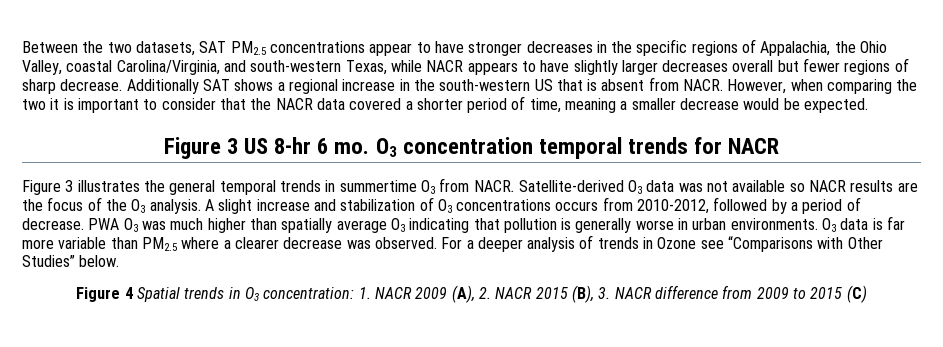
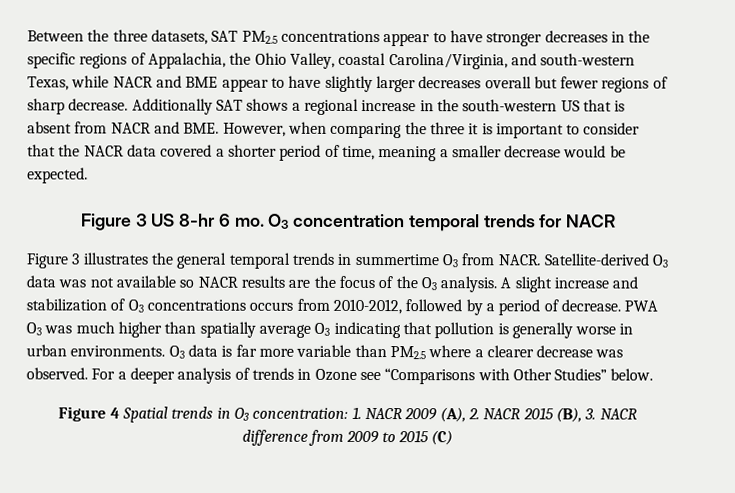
- Between the two datasets, SAT PM2.5 concentrations appear to have stronger decreases in the specific regions of Appalachia, the Ohio Valley, coastal Carolina/Virginia, and south-western Texas, while NACR appears to have slightly larger decreases overall but fewer regions of sharp decrease.
+ Between the three datasets, SAT PM2.5 concentrations appear to have stronger decreases in the specific regions of Appalachia, the Ohio Valley, coastal Carolina/Virginia, and south-western Texas, while NACR and BME appear to have slightly larger decreases overall but fewer regions of sharp decrease.
- Additionally SAT shows a regional increase in the south-western US that is absent from NACR. However, when comparing the two it is important to consider that the NACR data covered a shorter period of time, meaning a smaller decrease would be expected.
+ Additionally SAT shows a regional increase in the south-western US that is absent from NACR and BME. However, when comparing the three it is important to consider that the NACR data covered a shorter period of time, meaning a smaller decrease would be expected.

